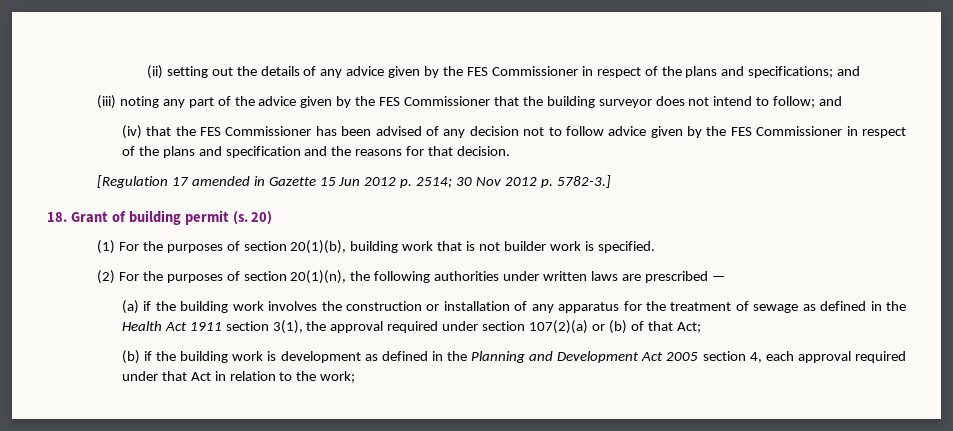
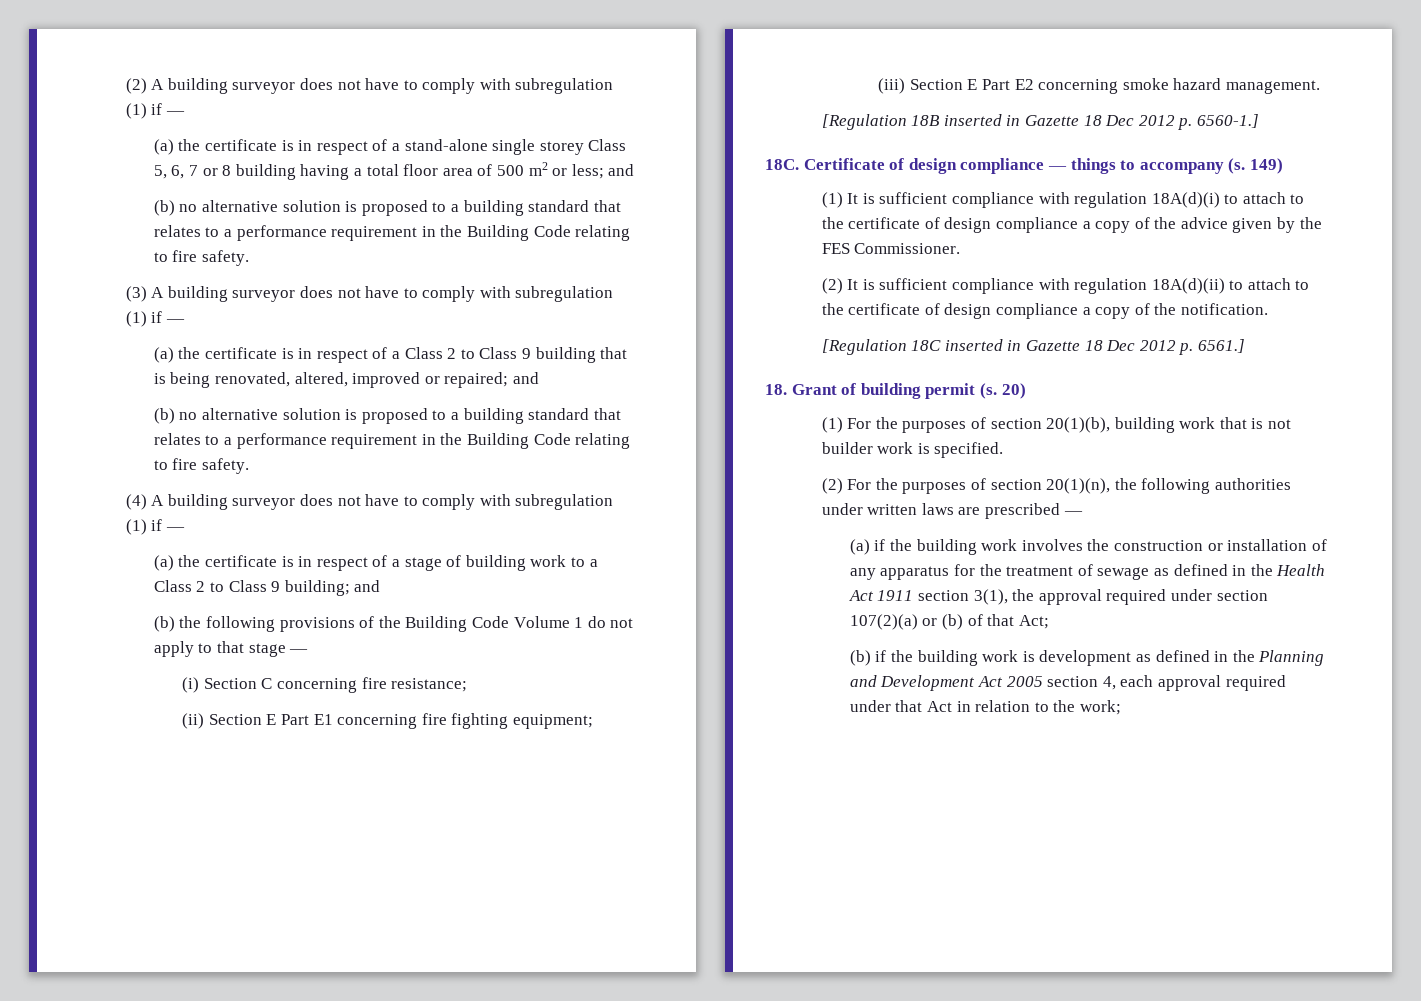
- (ii) setting out the details of any advice given by the FES Commissioner in respect of the plans and specifications; and
- (iii) noting any part of the advice given by the FES Commissioner that the building surveyor does not intend to follow; and
- (iv) that the FES Commissioner has been advised of any decision not to follow advice given by the FES Commissioner in respect of the plans and specification and the reasons for that decision.
- [Regulation 17 amended in Gazette 15 Jun 2012 p. 2514; 30 Nov 2012 p. 5782-3.]
+ (2) A building surveyor does not have to comply with subregulation (1) if —
+ (a) the certificate is in respect of a stand-alone single storey Class 5, 6, 7 or 8 building having a total floor area of 500 m2 or less; and
+ (b) no alternative solution is proposed to a building standard that relates to a performance requirement in the Building Code relating to fire safety.
+ (3) A building surveyor does not have to comply with subregulation (1) if —
+ (a) the certificate is in respect of a Class 2 to Class 9 building that is being renovated, altered, improved or repaired; and
+ (b) no alternative solution is proposed to a building standard that relates to a performance requirement in the Building Code relating to fire safety.
+ (4) A building surveyor does not have to comply with subregulation (1) if —
+ (a) the certificate is in respect of a stage of building work to a Class 2 to Class 9 building; and
+ (b) the following provisions of the Building Code Volume 1 do not apply to that stage —
+ (i) Section C concerning fire resistance;
+ (ii) Section E Part E1 concerning fire fighting equipment;
+ (iii) Section E Part E2 concerning smoke hazard management.
+ [Regulation 18B inserted in Gazette 18 Dec 2012 p. 6560-1.]
+ 18C. Certificate of design compliance — things to accompany (s. 149)
+ (1) It is sufficient compliance with regulation 18A(d)(i) to attach to the certificate of design compliance a copy of the advice given by the FES Commissioner.
+ (2) It is sufficient compliance with regulation 18A(d)(ii) to attach to the certificate of design compliance a copy of the notification.
+ [Regulation 18C inserted in Gazette 18 Dec 2012 p. 6561.]

